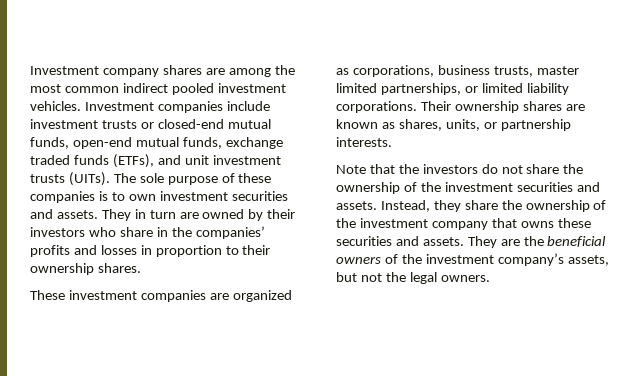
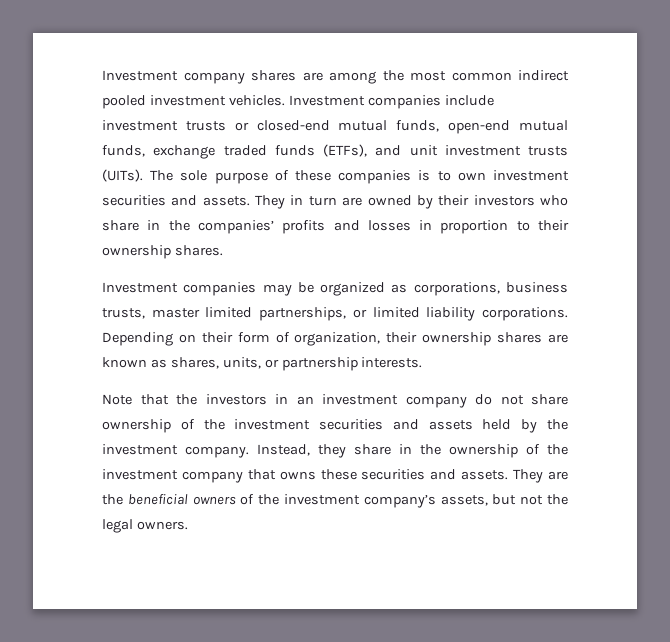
- These investment companies are organized as corporations, business trusts, master limited partnerships, or limited liability corporations.
+ Investment companies may be organized as corporations, business trusts, master limited partnerships, or limited liability corporations.
- Their ownership shares are known as shares, units, or partnership interests.
+ Depending on their form of organization, their ownership shares are known as shares, units, or partnership interests.
- Note that the investors do not share the ownership of the investment securities and assets.
+ Note that the investors in an investment company do not share ownership of the investment securities and assets held by the investment company.
- Instead, they share the ownership of the investment company that owns these securities and assets.
+ Instead, they share in the ownership of the investment company that owns these securities and assets.

